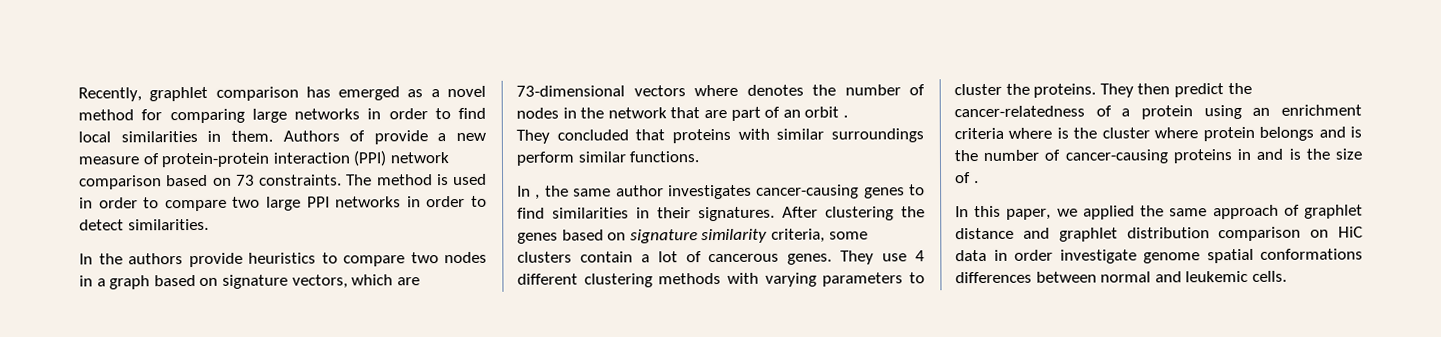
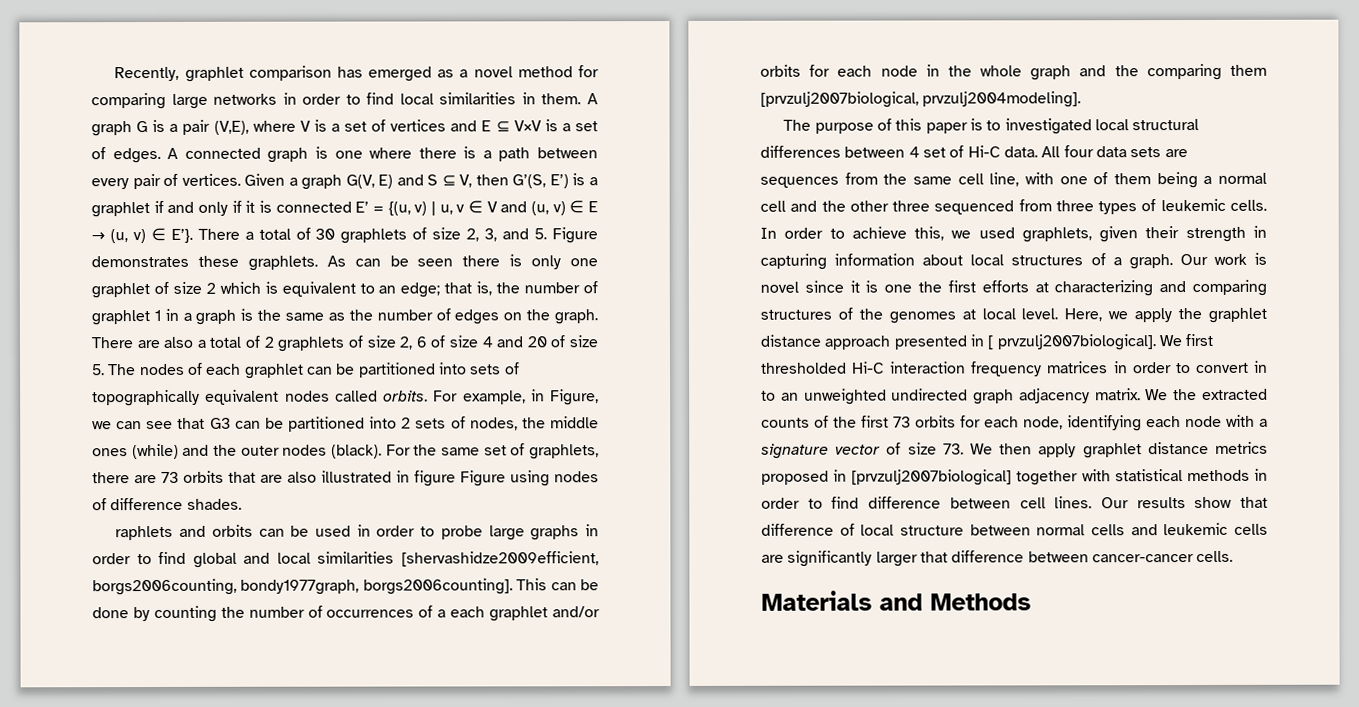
- Authors of provide a new measure of protein-protein interaction (PPI) network comparison based on 73 constraints. The method is used in order to compare two large PPI networks in order to detect similarities.
- In the authors provide heuristics to compare two nodes in a graph based on signature vectors, which are 73-dimensional vectors where denotes the number of nodes in the network that are part of an orbit .
- They concluded that proteins with similar surroundings perform similar functions.
- In , the same author investigates cancer-causing genes to find similarities in their signatures. After clustering the genes based on signature similarity criteria, some clusters contain a lot of cancerous genes. They use 4 different clustering methods with varying parameters to cluster the proteins. They then predict the cancer-relatedness of a protein using an enrichment criteria where is the cluster where protein belongs and is the number of cancer-causing proteins in and is the size of .
- In this paper, we applied the same approach of graphlet distance and graphlet distribution comparison on HiC data in order investigate genome spatial conformations differences between normal and leukemic cells.
+ A graph G is a pair (V,E), where V is a set of vertices and E ⊆ V×V is a set of edges. A connected graph is one where there is a path between every pair of vertices. Given a graph G(V, E) and S ⊆ V, then G’(S, E’) is a graphlet if and only if it is connected E’ = {(u, v) | u, v ∈ V and (u, v) ∈ E → (u, v) ∈ E’}. There a total of 30 graphlets of size 2, 3, and 5. Figure demonstrates these graphlets. As can be seen there is only one graphlet of size 2 which is equivalent to an edge; that is, the number of graphlet 1 in a graph is the same as the number of edges on the graph. There are also a total of 2 graphlets of size 2, 6 of size 4 and 20 of size 5. The nodes of each graphlet can be partitioned into sets of topographically equivalent nodes called orbits. For example, in Figure, we can see that G3 can be partitioned into 2 sets of nodes, the middle ones (while) and the outer nodes (black). For the same set of graphlets, there are 73 orbits that are also illustrated in figure Figure using nodes of difference shades.
+ raphlets and orbits can be used in order to probe large graphs in order to find global and local similarities [shervashidze2009efficient, borgs2006counting, bondy1977graph, borgs2006counting]. This can be done by counting the number of occurrences of a each graphlet and/or orbits for each node in the whole graph and the comparing them [prvzulj2007biological, prvzulj2004modeling].
+ The purpose of this paper is to investigated local structural differences between 4 set of Hi-C data. All four data sets are sequences from the same cell line, with one of them being a normal cell and the other three sequenced from three types of leukemic cells. In order to achieve this, we used graphlets, given their strength in capturing information about local structures of a graph. Our work is novel since it is one the first efforts at characterizing and comparing structures of the genomes at local level. Here, we apply the graphlet distance approach presented in [ prvzulj2007biological]. We first thresholded Hi-C interaction frequency matrices in order to convert in to an unweighted undirected graph adjacency matrix. We the extracted counts of the first 73 orbits for each node, identifying each node with a signature vector of size 73. We then apply graphlet distance metrics proposed in [prvzulj2007biological] together with statistical methods in order to find difference between cell lines. Our results show that difference of local structure between normal cells and leukemic cells are significantly larger that difference between cancer-cancer cells.
+ Materials and Methods

